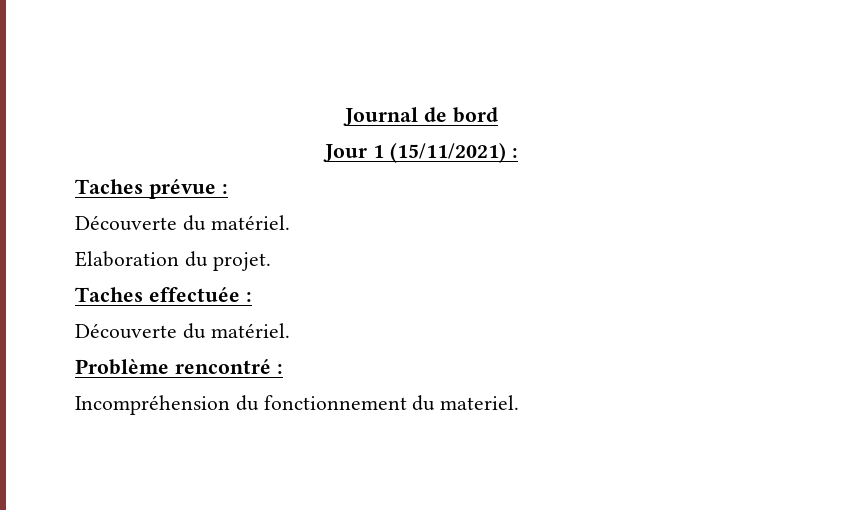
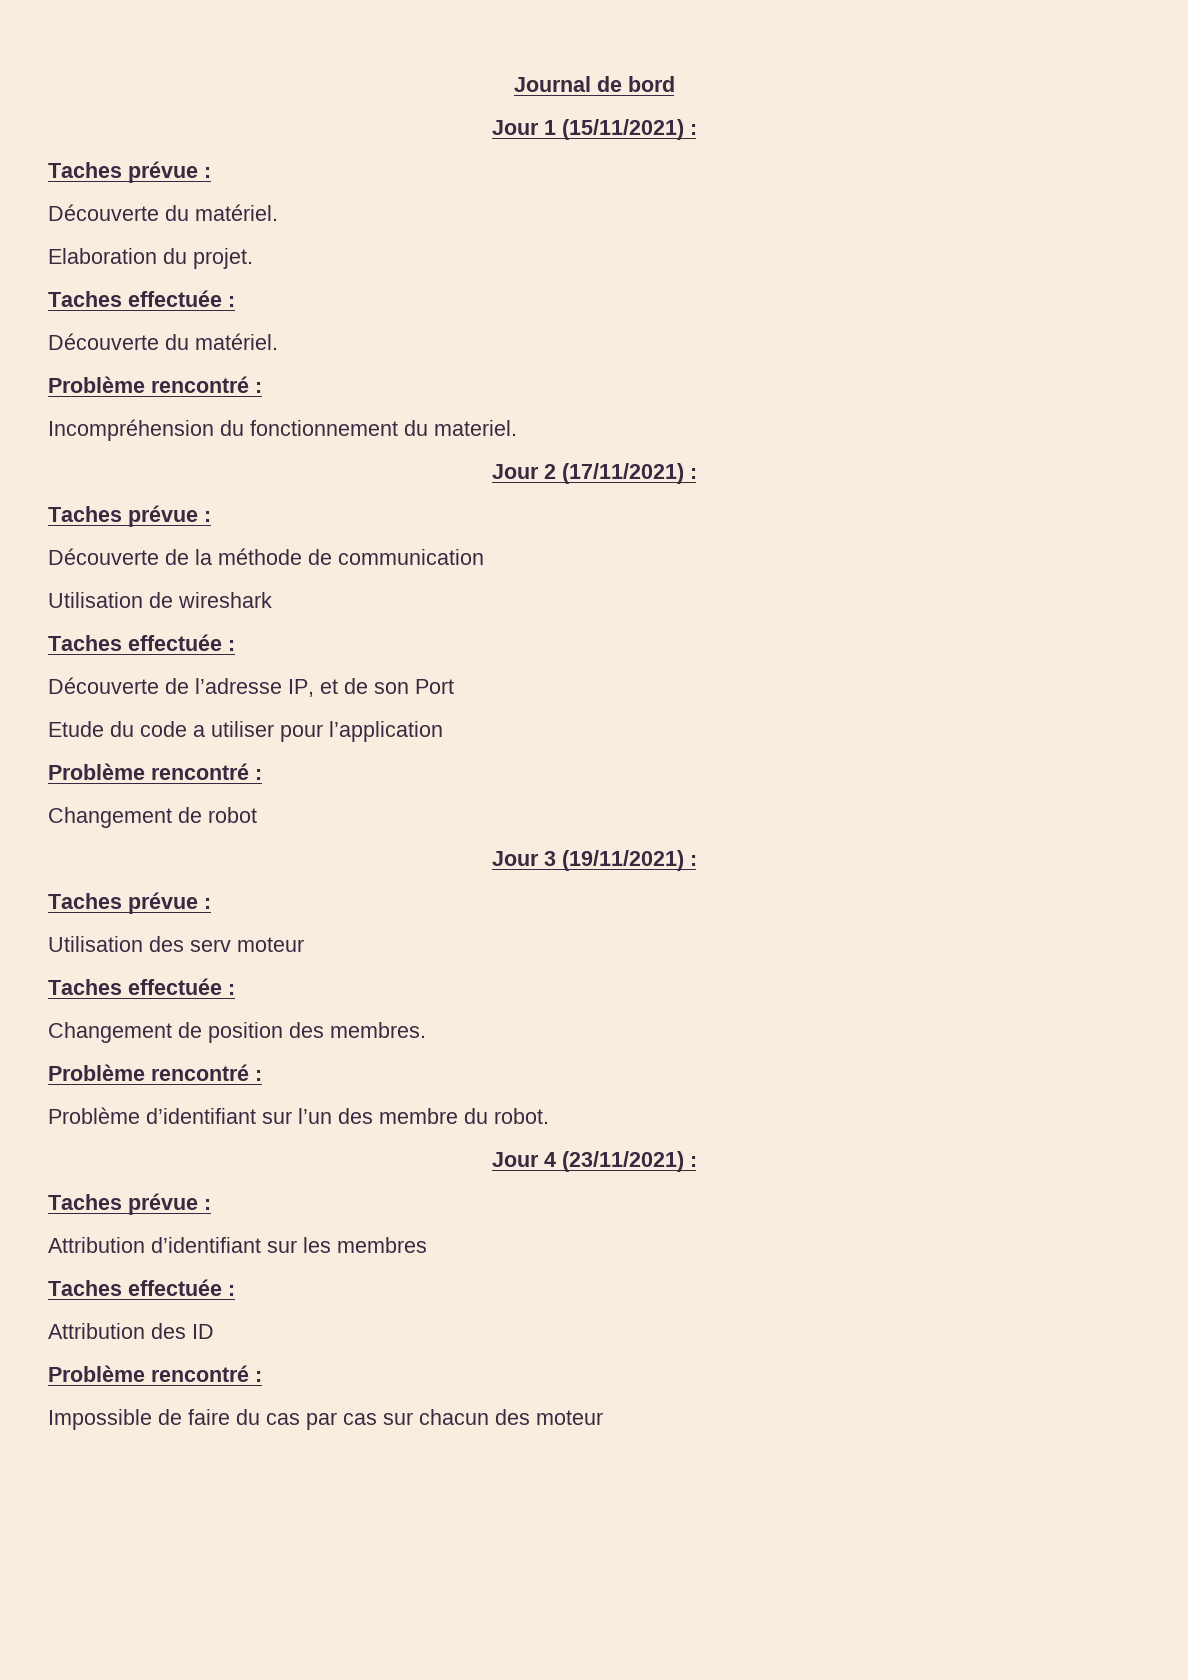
+ Jour 2 (17/11/2021) :
+ Taches prévue :
+ Découverte de la méthode de communication
+ Utilisation de wireshark
+ Taches effectuée :
+ Découverte de l’adresse IP, et de son Port
+ Etude du code a utiliser pour l’application
+ Problème rencontré :
+ Changement de robot
+ Jour 3 (19/11/2021) :
+ Taches prévue :
+ Utilisation des serv moteur
+ Taches effectuée :
+ Changement de position des membres.
+ Problème rencontré :
+ Problème d’identifiant sur l’un des membre du robot.
+ Jour 4 (23/11/2021) :
+ Taches prévue :
+ Attribution d’identifiant sur les membres
+ Taches effectuée :
+ Attribution des ID
+ Problème rencontré :
+ Impossible de faire du cas par cas sur chacun des moteur

